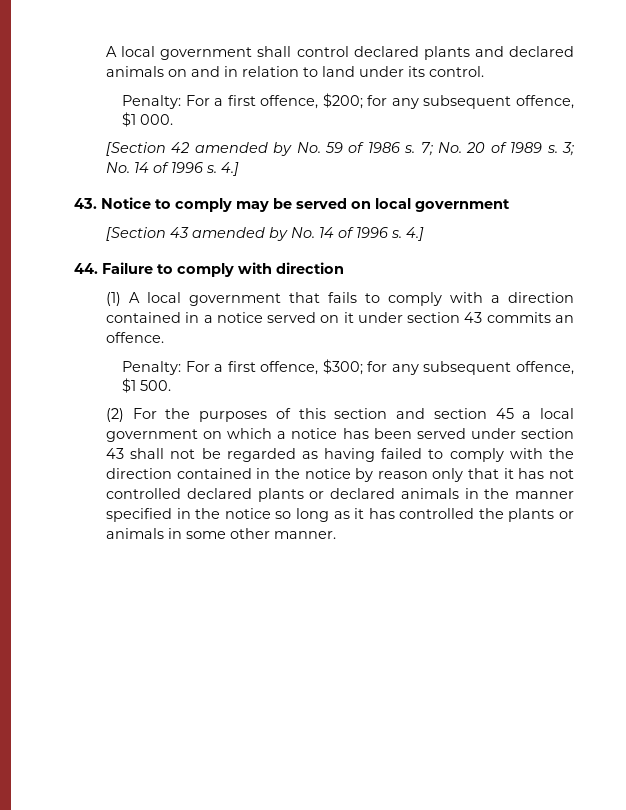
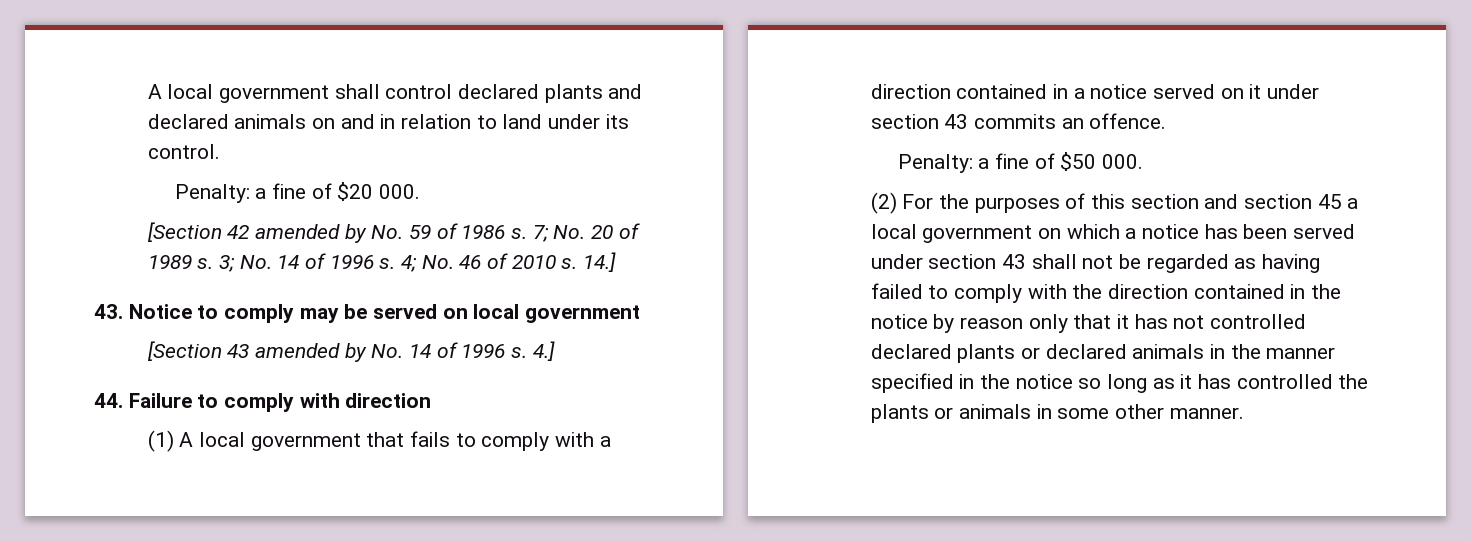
- Penalty: For a first offence, $200; for any subsequent offence, $1 000.
+ Penalty: a fine of $20 000.
- 3; No. 14 of 1996 s. 4.]
+ 3; No. 14 of 1996 s. 4; No. 46 of 2010 s. 14.]
- Penalty: For a first offence, $300; for any subsequent offence, $1 500.
+ Penalty: a fine of $50 000.

